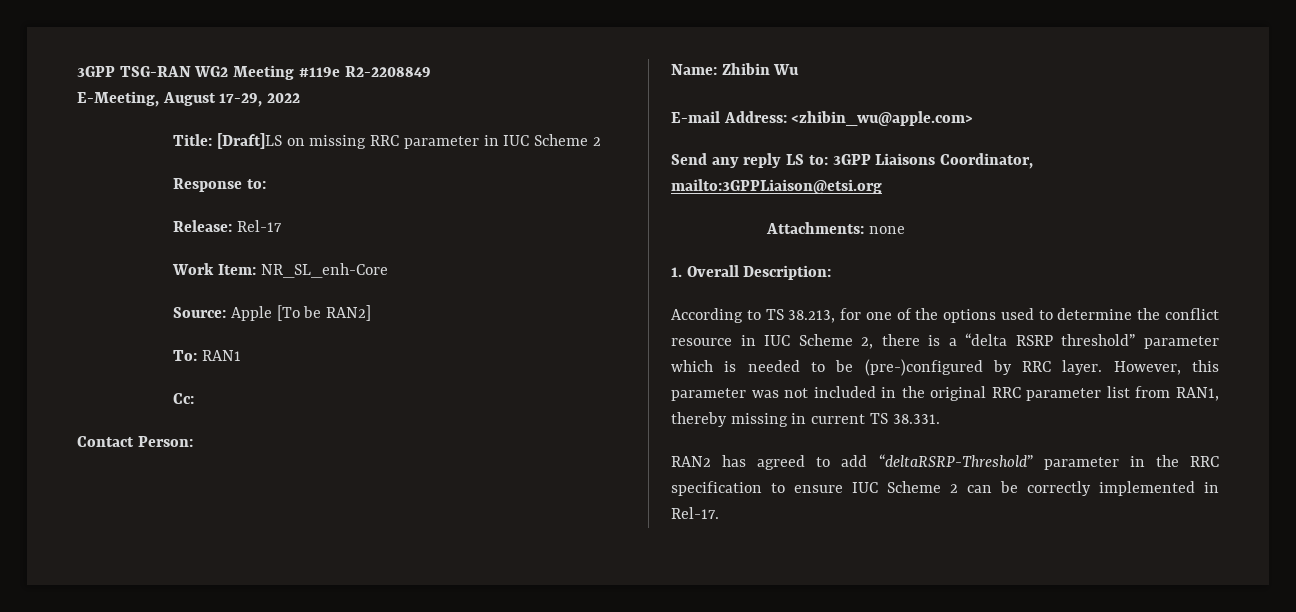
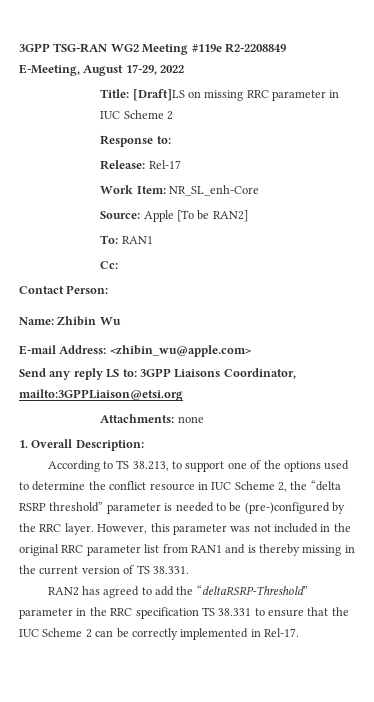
- According to TS 38.213, for one of the options used to determine the conflict resource in IUC Scheme 2, there is a “delta RSRP threshold” parameter which is needed to be (pre-)configured by RRC layer.
+ According to TS 38.213, to support one of the options used to determine the conflict resource in IUC Scheme 2, the “delta RSRP threshold” parameter is needed to be (pre-)configured by the RRC layer.
- However, this parameter was not included in the original RRC parameter list from RAN1, thereby missing in current TS 38.331.
+ However, this parameter was not included in the original RRC parameter list from RAN1 and is thereby missing in the current version of TS 38.331.
- RAN2 has agreed to add “deltaRSRP-Threshold” parameter in the RRC specification to ensure IUC Scheme 2 can be correctly implemented in Rel-17.
+ RAN2 has agreed to add the “deltaRSRP-Threshold” parameter in the RRC specification TS 38.331 to ensure that the IUC Scheme 2 can be correctly implemented in Rel-17.

